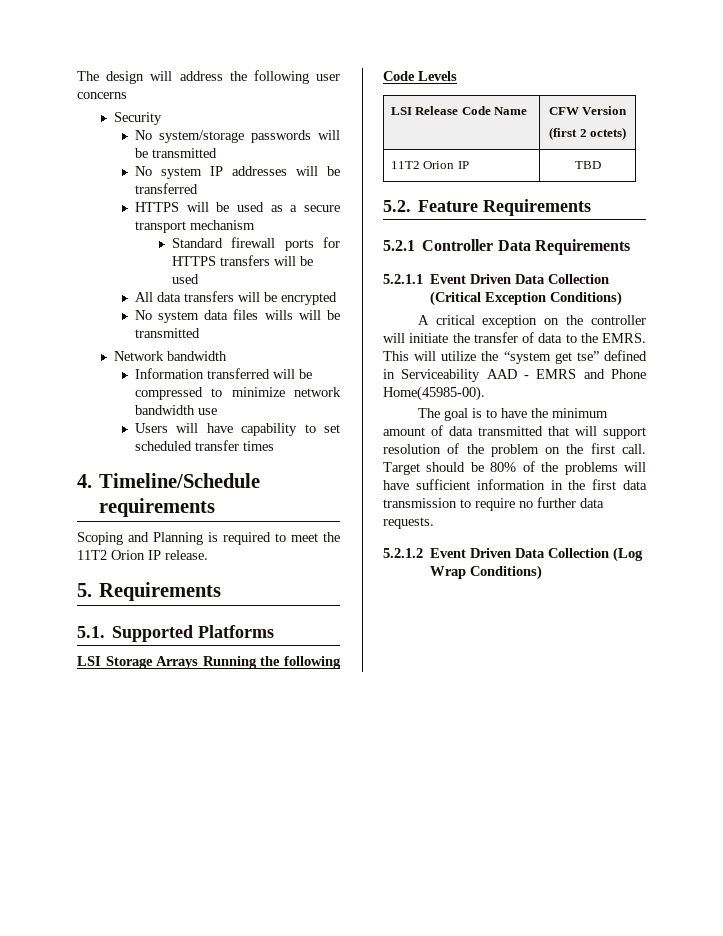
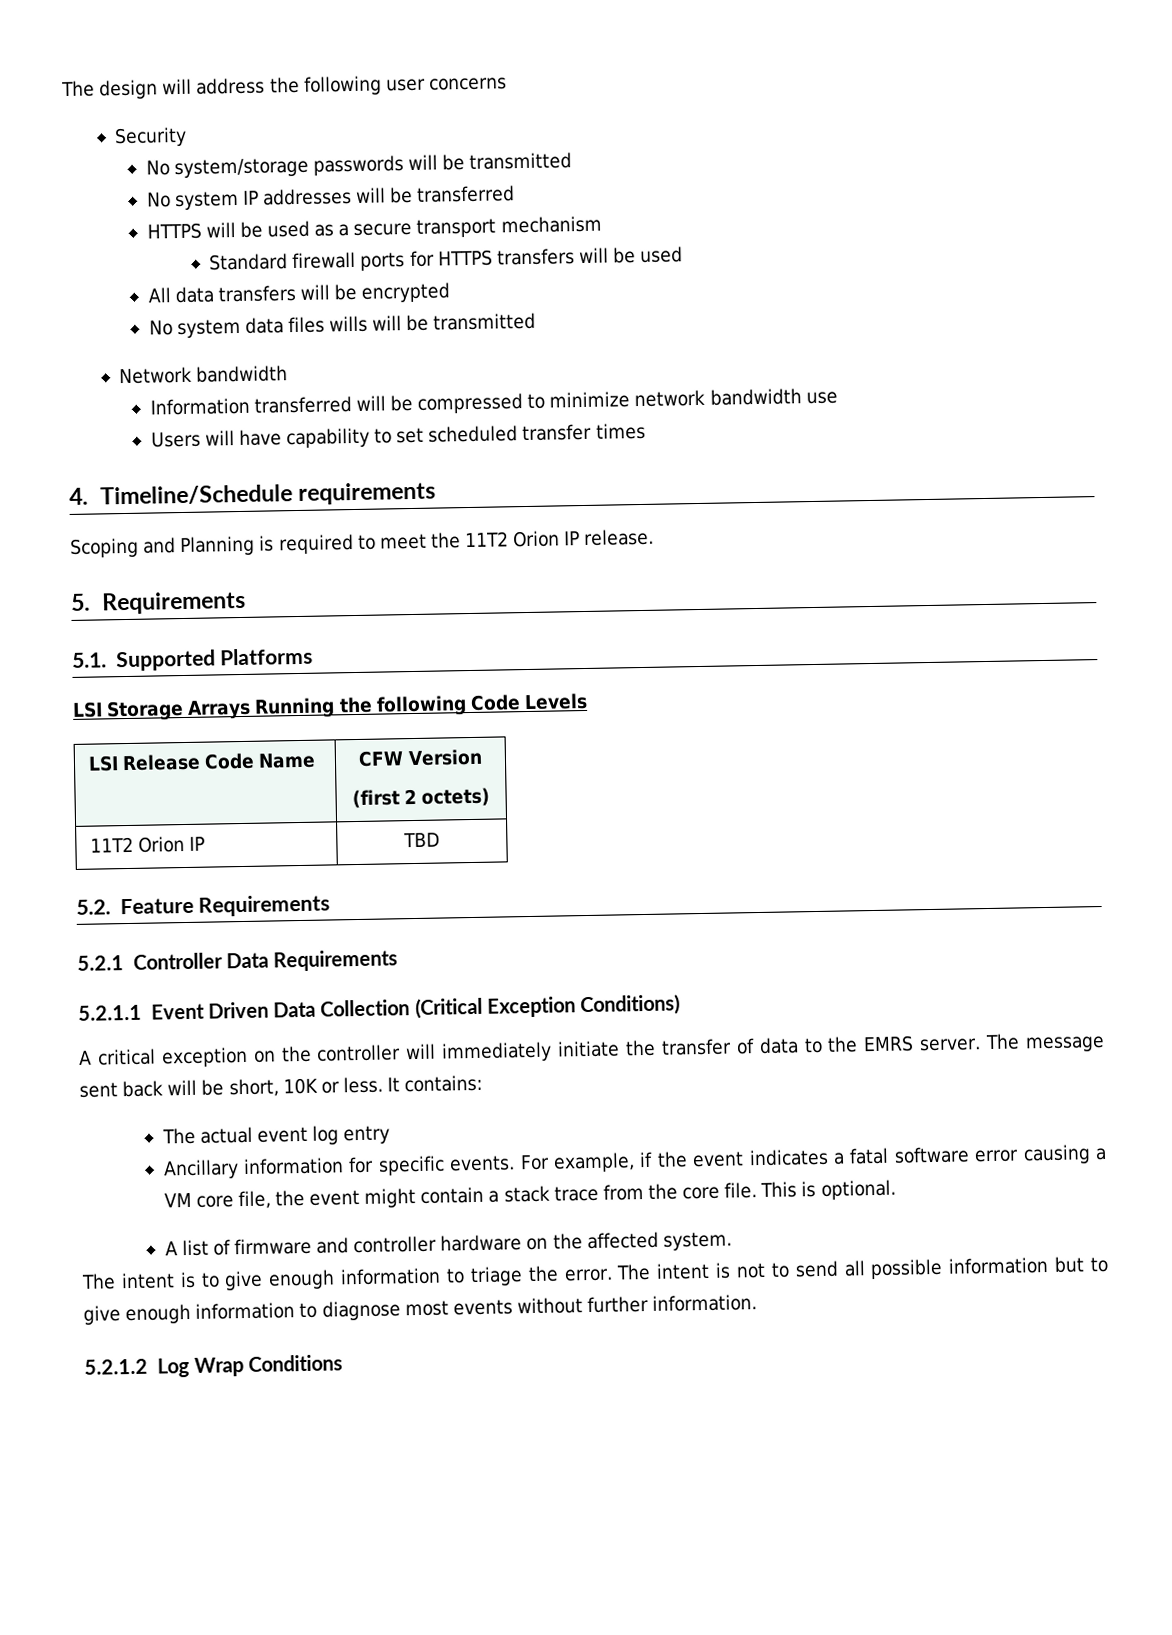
- A critical exception on the controller will initiate the transfer of data to the EMRS. This will utilize the “system get tse” defined in Serviceability AAD - EMRS and Phone Home(45985-00).
- The goal is to have the minimum amount of data transmitted that will support resolution of the problem on the first call. Target should be 80% of the problems will have sufficient information in the first data transmission to require no further data requests.
- 5.2.1.2 Event Driven Data Collection (Log Wrap Conditions)
+ A critical exception on the controller will immediately initiate the transfer of data to the EMRS server. The message sent back will be short, 10K or less. It contains:
+ The actual event log entry
+ Ancillary information for specific events. For example, if the event indicates a fatal software error causing a VM core file, the event might contain a stack trace from the core file. This is optional.
+ A list of firmware and controller hardware on the affected system.
+ The intent is to give enough information to triage the error. The intent is not to send all possible information but to give enough information to diagnose most events without further information.
+ 5.2.1.2 Log Wrap Conditions

